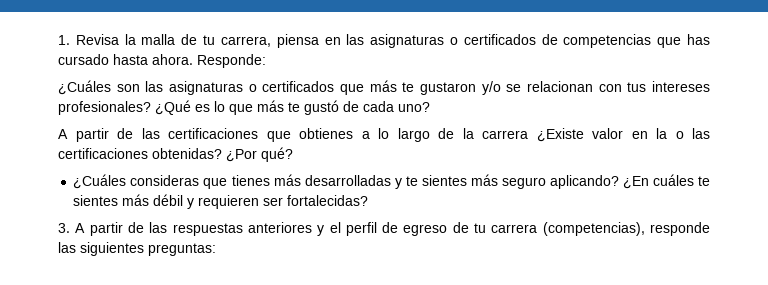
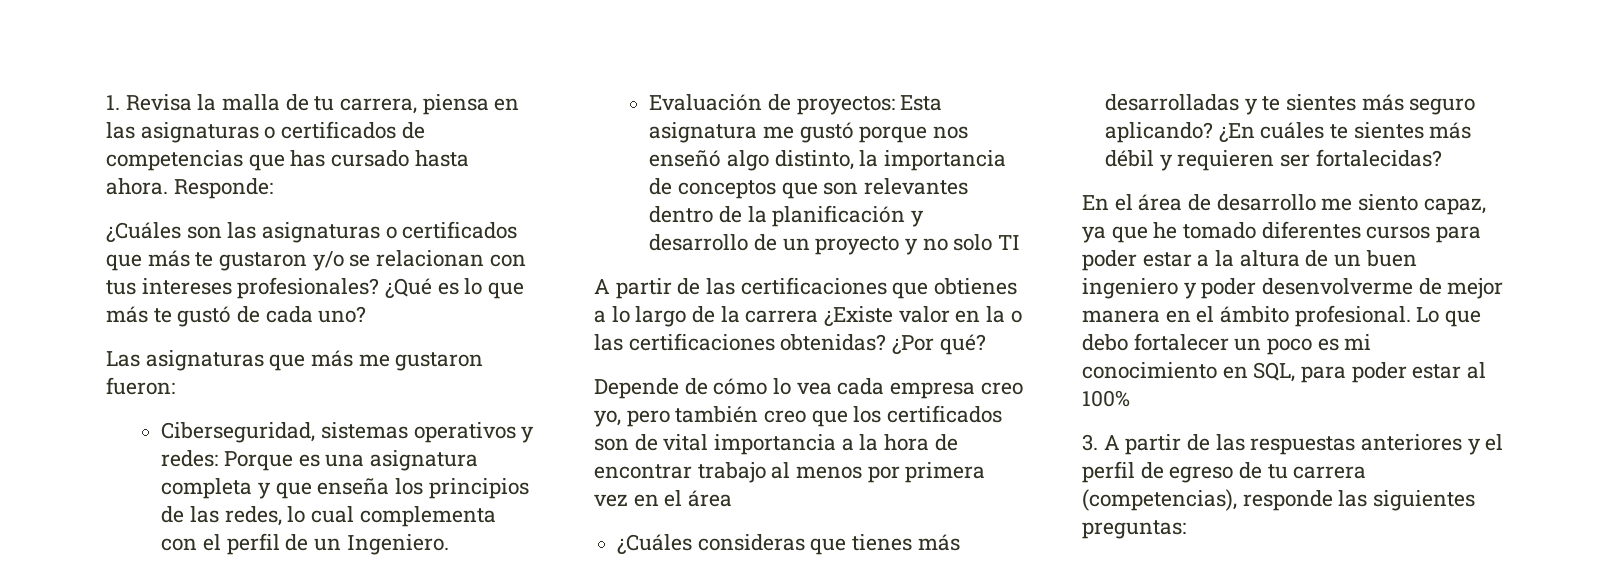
+ Las asignaturas que más me gustaron fueron:
+ Ciberseguridad, sistemas operativos y redes: Porque es una asignatura completa y que enseña los principios de las redes, lo cual complementa con el perfil de un Ingeniero.
+ Evaluación de proyectos: Esta asignatura me gustó porque nos enseñó algo distinto, la importancia de conceptos que son relevantes dentro de la planificación y desarrollo de un proyecto y no solo TI
+ Depende de cómo lo vea cada empresa creo yo, pero también creo que los certificados son de vital importancia a la hora de encontrar trabajo al menos por primera vez en el área
+ En el área de desarrollo me siento capaz, ya que he tomado diferentes cursos para poder estar a la altura de un buen ingeniero y poder desenvolverme de mejor manera en el ámbito profesional. Lo que debo fortalecer un poco es mi conocimiento en SQL, para poder estar al 100%

